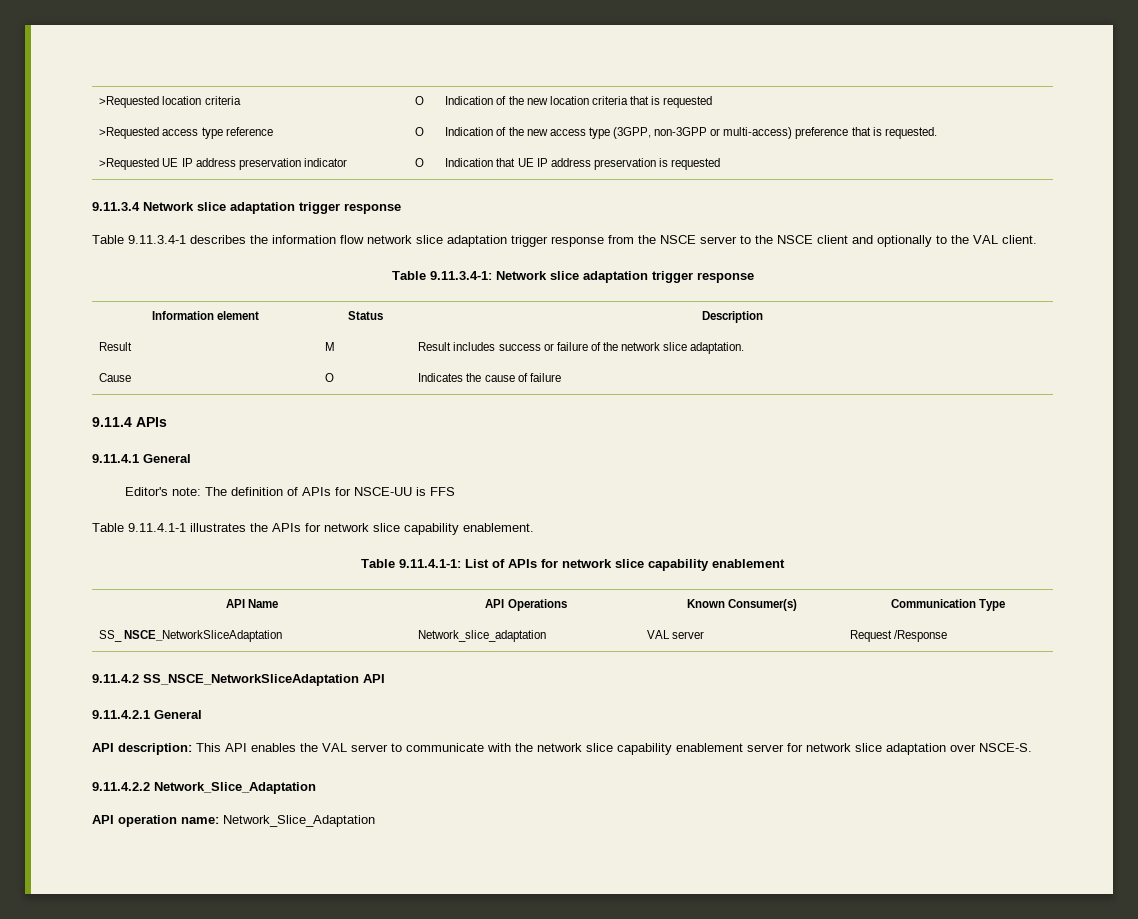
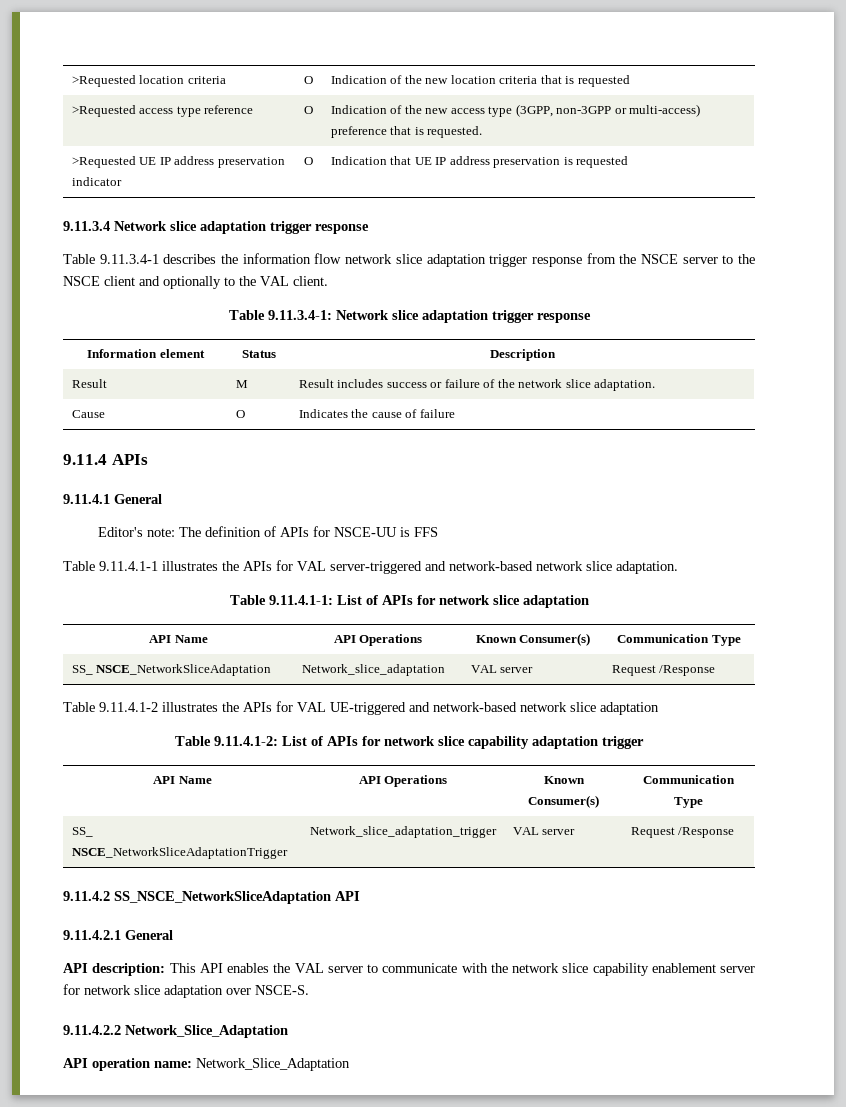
- Table 9.11.4.1-1 illustrates the APIs for network slice capability enablement.
+ Table 9.11.4.1-1 illustrates the APIs for VAL server-triggered and network-based network slice adaptation.
- Table 9.11.4.1-1: List of APIs for network slice capability enablement
+ Table 9.11.4.1-1: List of APIs for network slice adaptation
+ Table 9.11.4.1-2 illustrates the APIs for VAL UE-triggered and network-based network slice adaptation
+ Table 9.11.4.1-2: List of APIs for network slice capability adaptation trigger
+ API Name | API Operations | Known Consumer(s) | Communication Type
+ SS_ NSCE_NetworkSliceAdaptationTrigger | Network_slice_adaptation_trigger | VAL server | Request /Response

